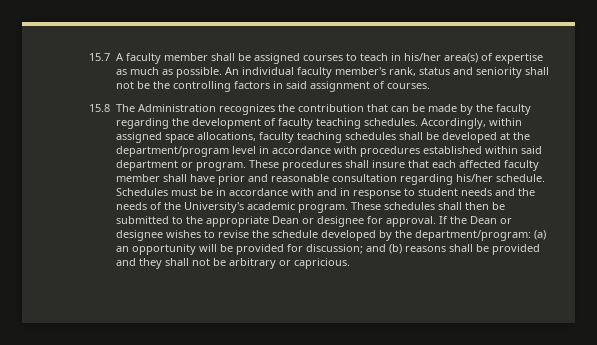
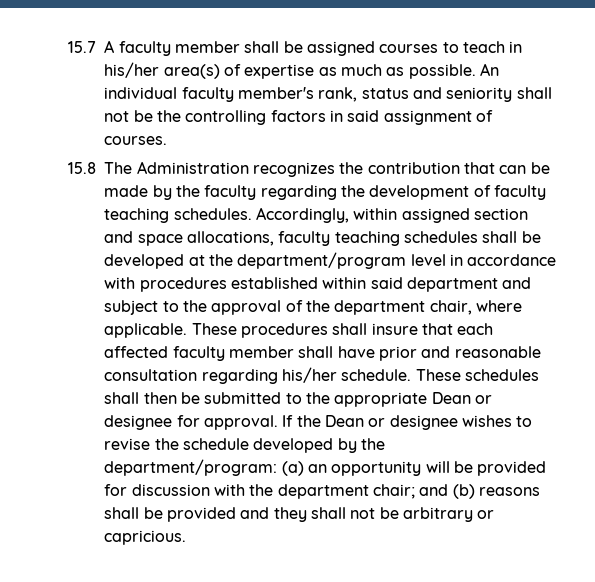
- Accordingly, within assigned space allocations, faculty teaching schedules shall be developed at the department/program level in accordance with procedures established within said department or program.
+ Accordingly, within assigned section and space allocations, faculty teaching schedules shall be developed at the department/program level in accordance with procedures established within said department and subject to the approval of the department chair, where applicable.
- Schedules must be in accordance with and in response to student needs and the needs of the University's academic program.
- If the Dean or designee wishes to revise the schedule developed by the department/program: (a) an opportunity will be provided for discussion; and (b) reasons shall be provided and they shall not be arbitrary or capricious.
+ If the Dean or designee wishes to revise the schedule developed by the department/program: (a) an opportunity will be provided for discussion with the department chair; and (b) reasons shall be provided and they shall not be arbitrary or capricious.

